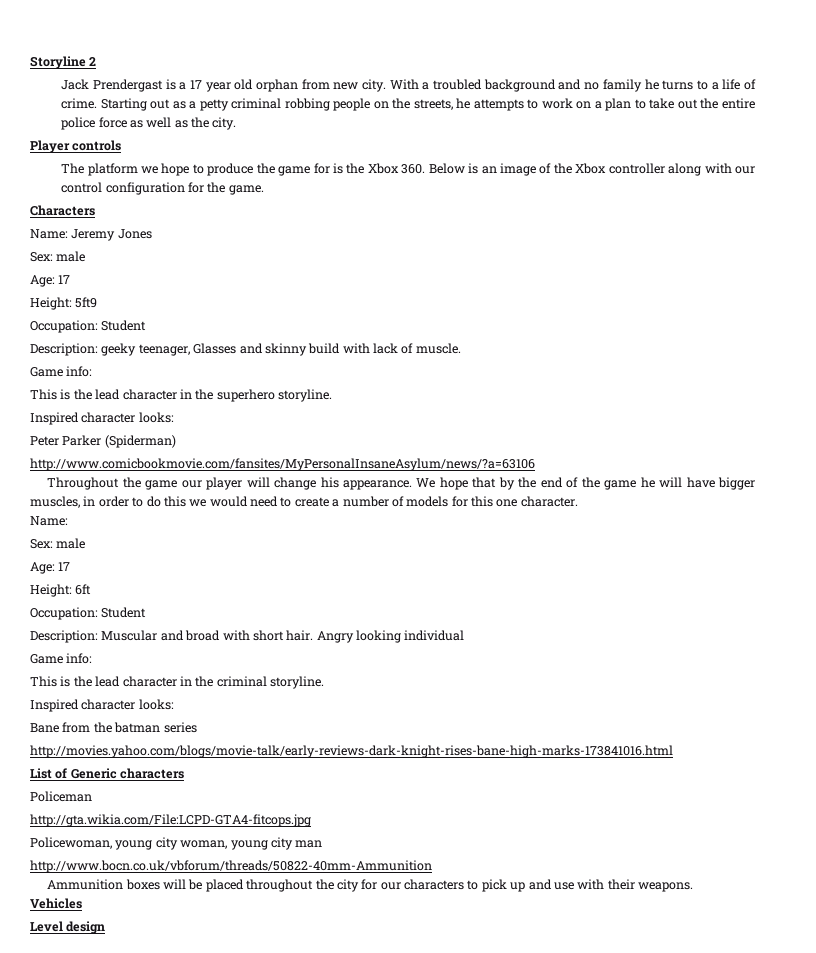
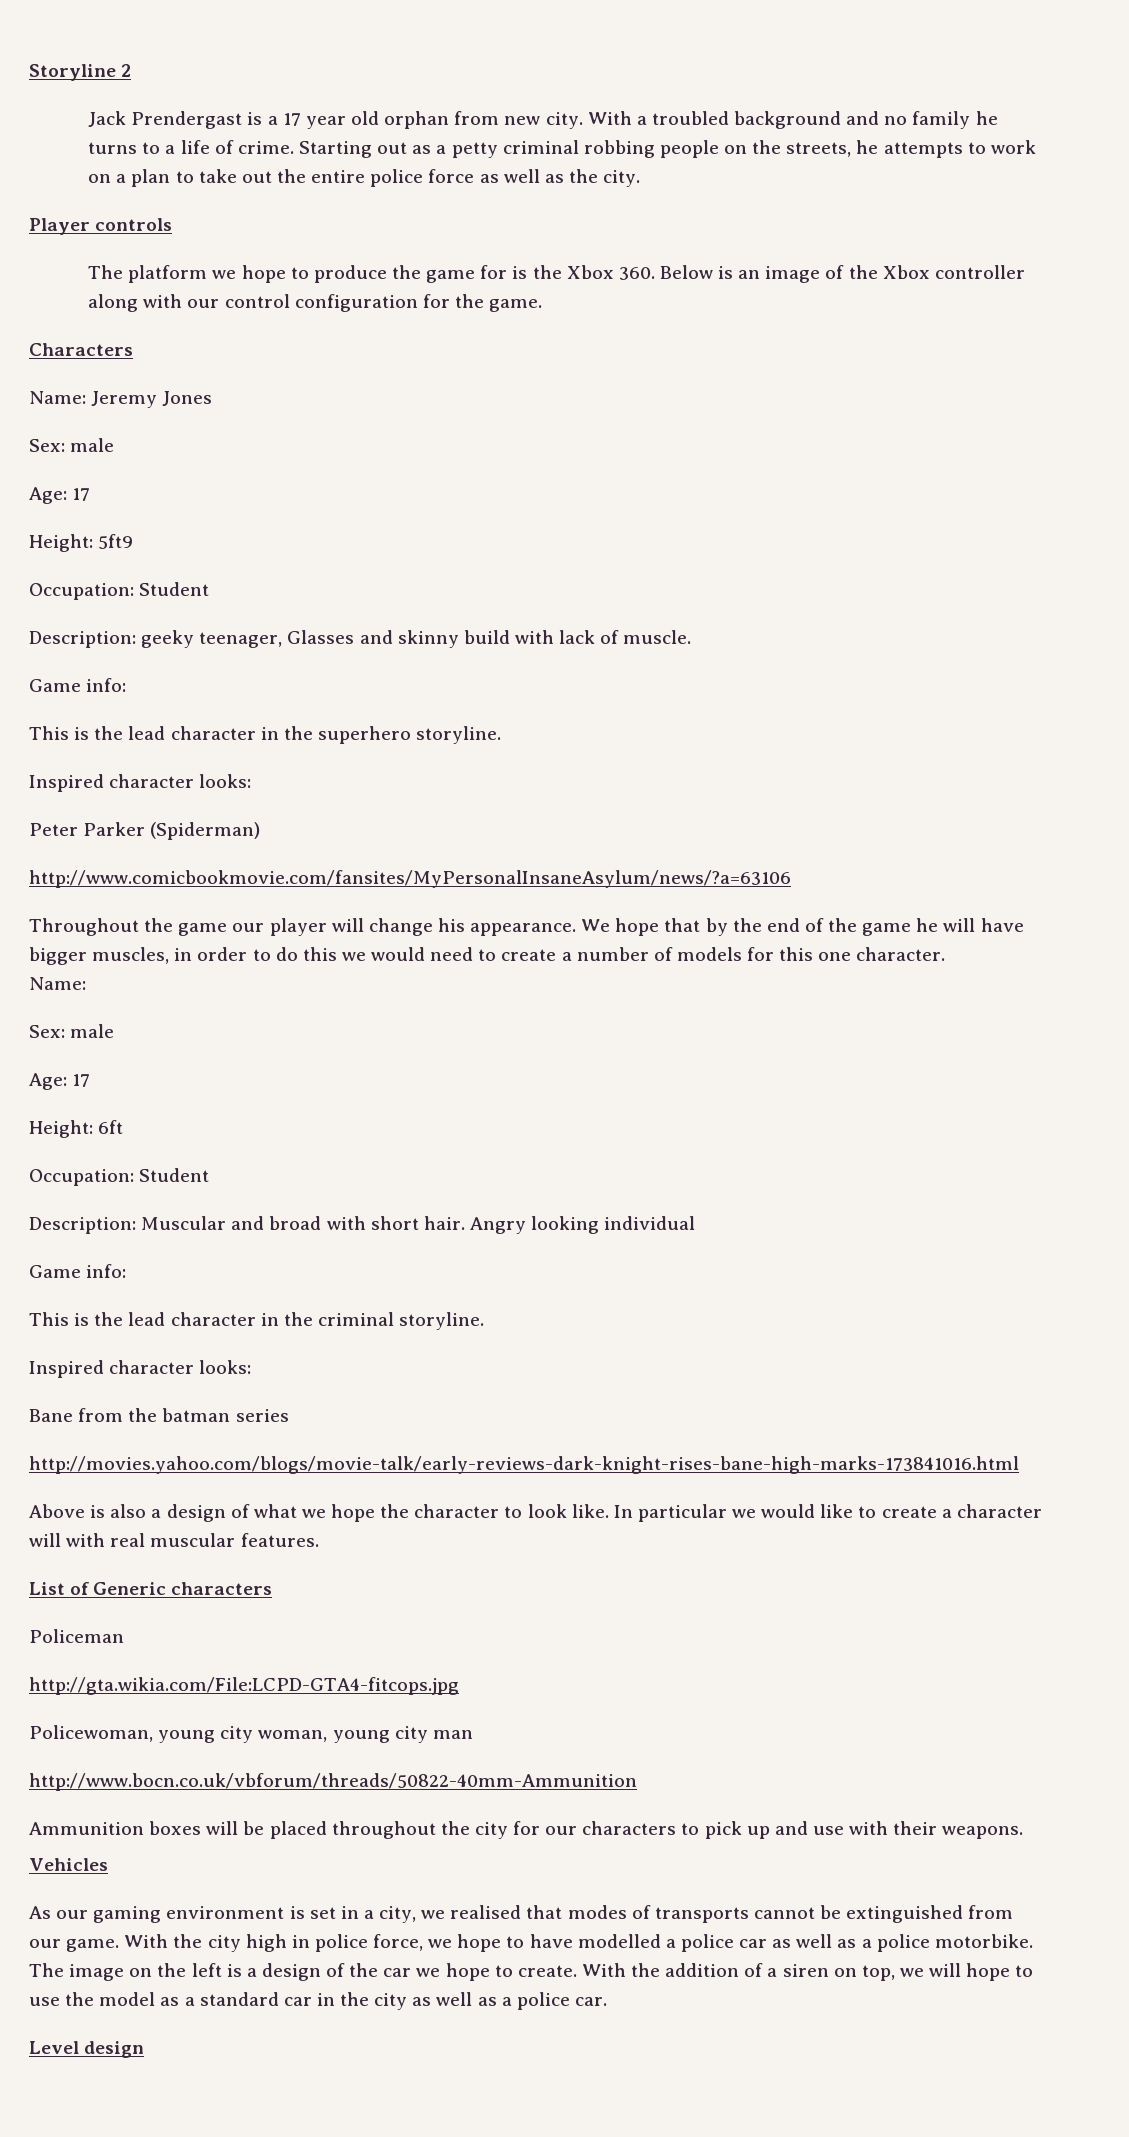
+ Above is also a design of what we hope the character to look like. In particular we would like to create a character will with real muscular features.
+ As our gaming environment is set in a city, we realised that modes of transports cannot be extinguished from our game. With the city high in police force, we hope to have modelled a police car as well as a police motorbike. The image on the left is a design of the car we hope to create. With the addition of a siren on top, we will hope to use the model as a standard car in the city as well as a police car.

